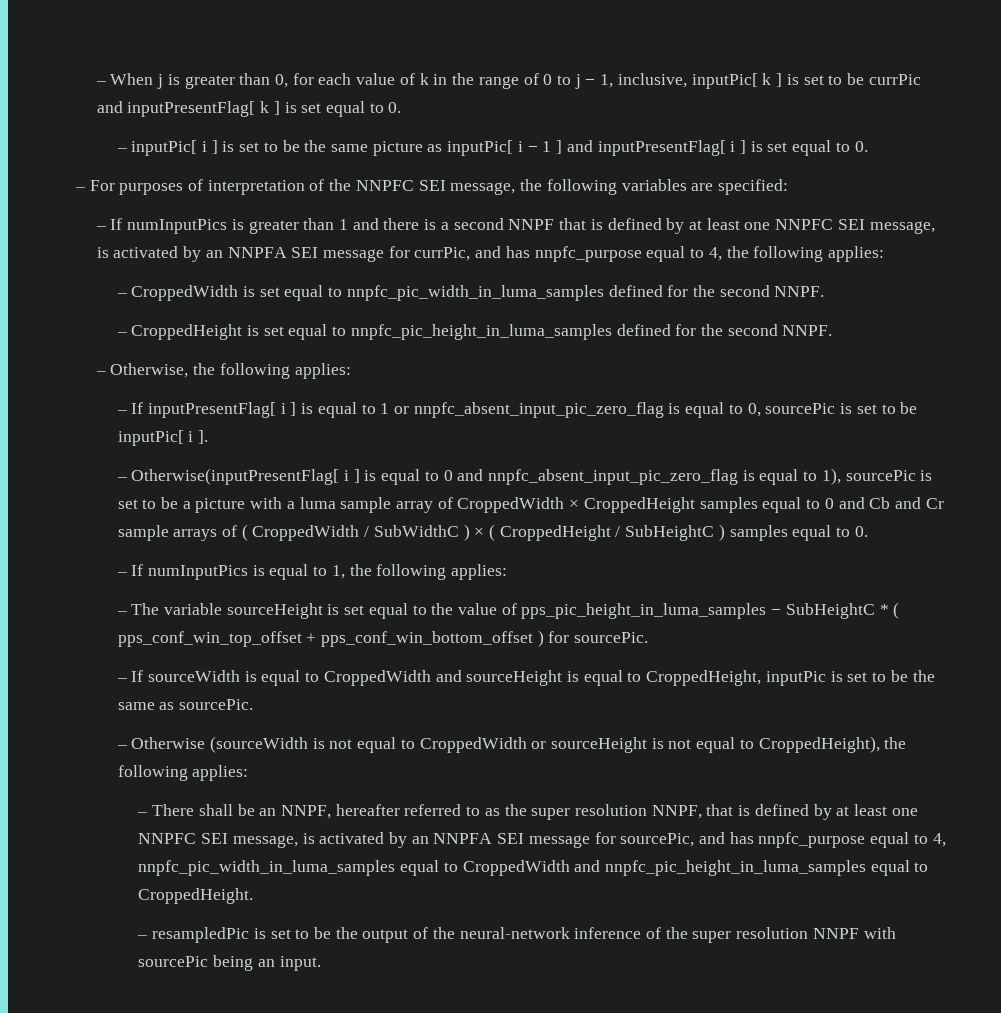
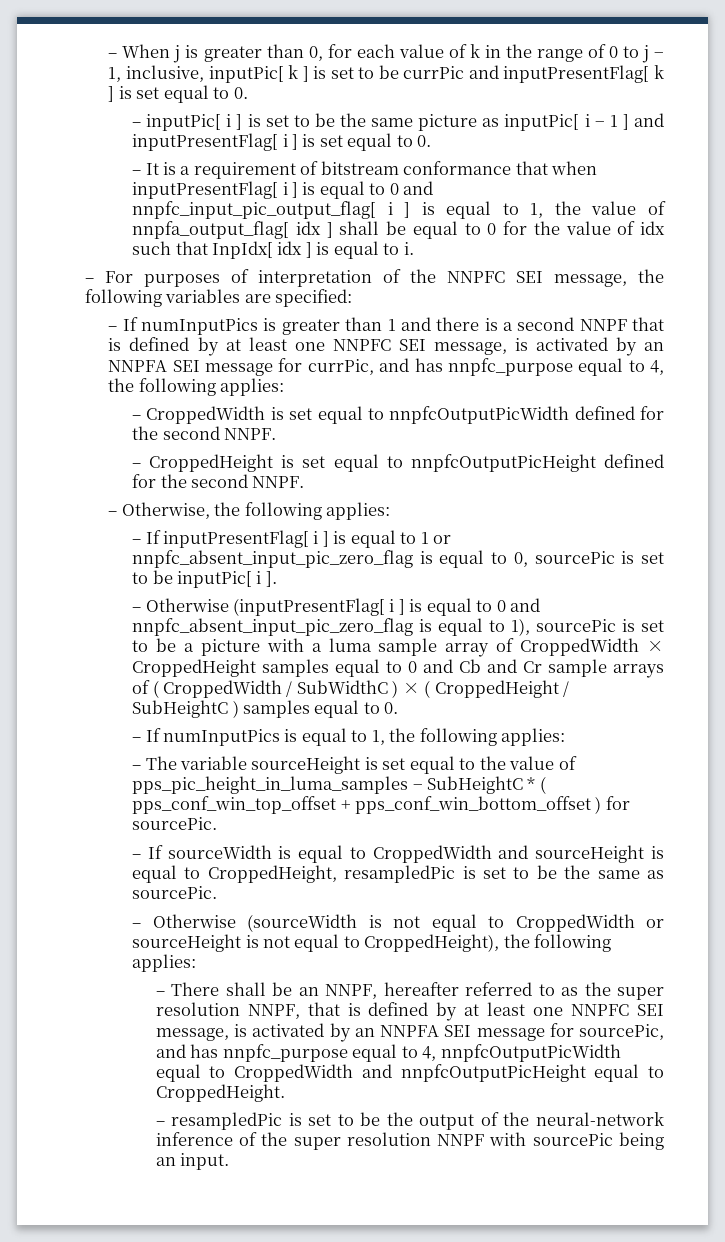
+ – It is a requirement of bitstream conformance that when inputPresentFlag[ i ] is equal to 0 and nnpfc_input_pic_output_flag[ i ] is equal to 1, the value of nnpfa_output_flag[ idx ] shall be equal to 0 for the value of idx such that InpIdx[ idx ] is equal to i.
- – CroppedWidth is set equal to nnpfc_pic_width_in_luma_samples defined for the second NNPF.
+ – CroppedWidth is set equal to nnpfcOutputPicWidth defined for the second NNPF.
- – CroppedHeight is set equal to nnpfc_pic_height_in_luma_samples defined for the second NNPF.
+ – CroppedHeight is set equal to nnpfcOutputPicHeight defined for the second NNPF.
- – Otherwise(inputPresentFlag[ i ] is equal to 0 and nnpfc_absent_input_pic_zero_flag is equal to 1), sourcePic is set to be a picture with a luma sample array of CroppedWidth × CroppedHeight samples equal to 0 and Cb and Cr sample arrays of ( CroppedWidth / SubWidthC ) × ( CroppedHeight / SubHeightC ) samples equal to 0.
+ – Otherwise (inputPresentFlag[ i ] is equal to 0 and nnpfc_absent_input_pic_zero_flag is equal to 1), sourcePic is set to be a picture with a luma sample array of CroppedWidth × CroppedHeight samples equal to 0 and Cb and Cr sample arrays of ( CroppedWidth / SubWidthC ) × ( CroppedHeight / SubHeightC ) samples equal to 0.
- – If sourceWidth is equal to CroppedWidth and sourceHeight is equal to CroppedHeight, inputPic is set to be the same as sourcePic.
+ – If sourceWidth is equal to CroppedWidth and sourceHeight is equal to CroppedHeight, resampledPic is set to be the same as sourcePic.
- – There shall be an NNPF, hereafter referred to as the super resolution NNPF, that is defined by at least one NNPFC SEI message, is activated by an NNPFA SEI message for sourcePic, and has nnpfc_purpose equal to 4, nnpfc_pic_width_in_luma_samples equal to CroppedWidth and nnpfc_pic_height_in_luma_samples equal to CroppedHeight.
+ – There shall be an NNPF, hereafter referred to as the super resolution NNPF, that is defined by at least one NNPFC SEI message, is activated by an NNPFA SEI message for sourcePic, and has nnpfc_purpose equal to 4, nnpfcOutputPicWidth equal to CroppedWidth and nnpfcOutputPicHeight equal to CroppedHeight.

